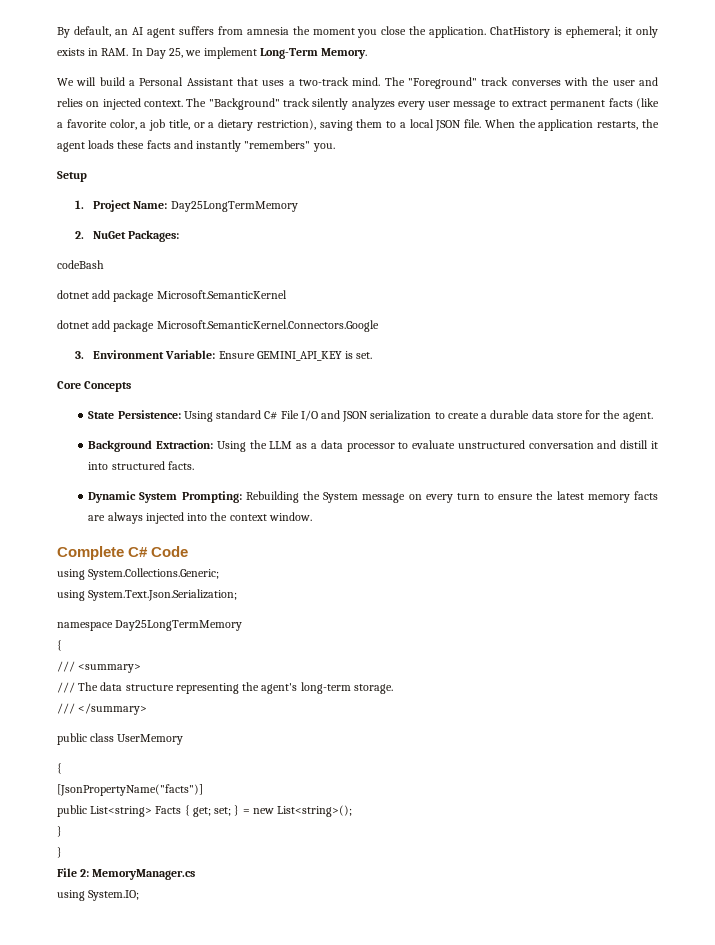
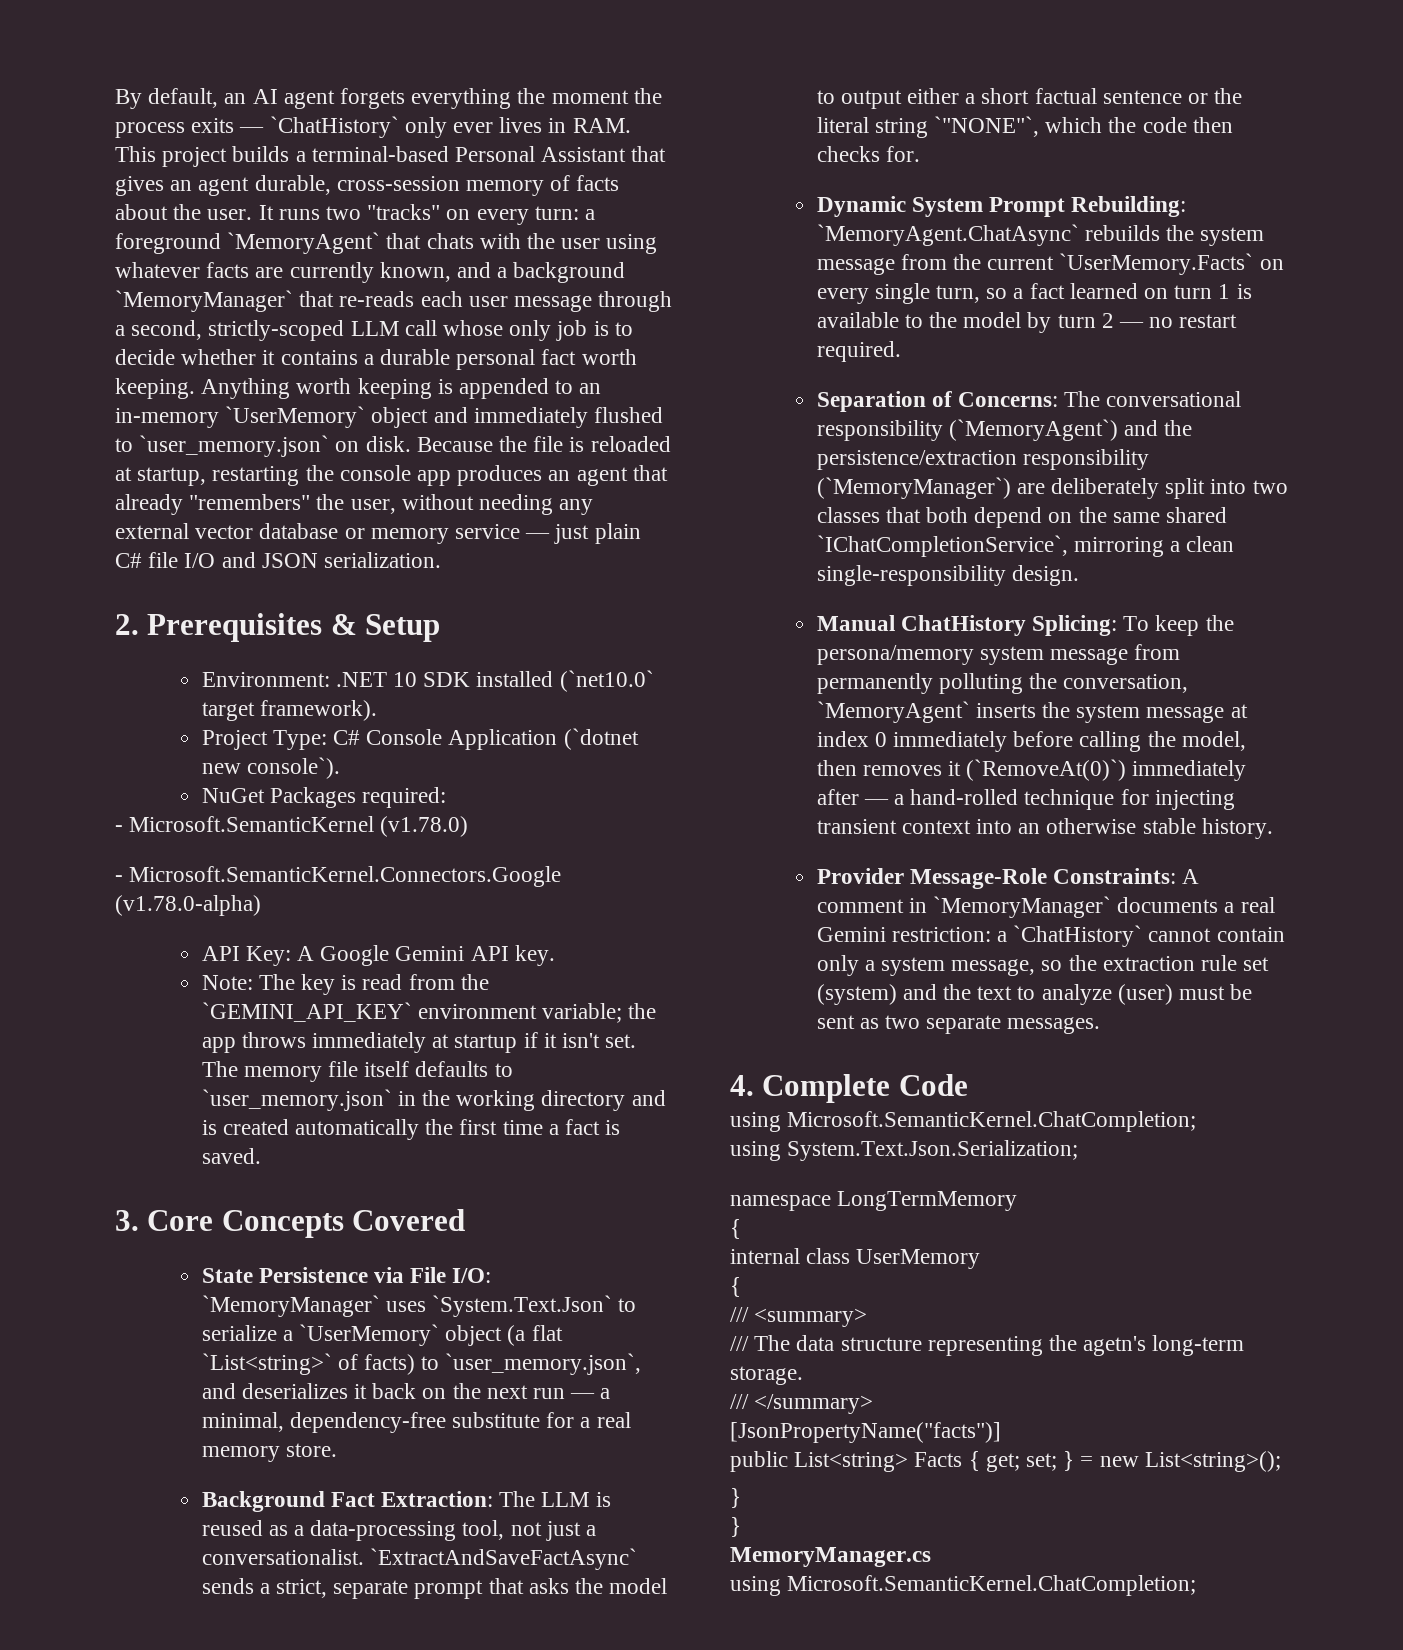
- By default, an AI agent suffers from amnesia the moment you close the application. ChatHistory is ephemeral; it only exists in RAM. In Day 25, we implement Long-Term Memory.
- We will build a Personal Assistant that uses a two-track mind. The "Foreground" track converses with the user and relies on injected context. The "Background" track silently analyzes every user message to extract permanent facts (like a favorite color, a job title, or a dietary restriction), saving them to a local JSON file. When the application restarts, the agent loads these facts and instantly "remembers" you.
- Setup
- 1. Project Name: Day25LongTermMemory
- 2. NuGet Packages:
- codeBash
- dotnet add package Microsoft.SemanticKernel
- dotnet add package Microsoft.SemanticKernel.Connectors.Google
- 3. Environment Variable: Ensure GEMINI_API_KEY is set.
- Core Concepts
- State Persistence: Using standard C# File I/O and JSON serialization to create a durable data store for the agent.
- Background Extraction: Using the LLM as a data processor to evaluate unstructured conversation and distill it into structured facts.
- Dynamic System Prompting: Rebuilding the System message on every turn to ensure the latest memory facts are always injected into the context window.
- Complete C# Code
- using System.Collections.Generic;
+ By default, an AI agent forgets everything the moment the process exits — `ChatHistory` only ever lives in RAM. This project builds a terminal-based Personal Assistant that gives an agent durable, cross-session memory of facts about the user. It runs two "tracks" on every turn: a foreground `MemoryAgent` that chats with the user using whatever facts are currently known, and a background `MemoryManager` that re-reads each user message through a second, strictly-scoped LLM call whose only job is to decide whether it contains a durable personal fact worth keeping. Anything worth keeping is appended to an in-memory `UserMemory` object and immediately flushed to `user_memory.json` on disk. Because the file is reloaded at startup, restarting the console app produces an agent that already "remembers" the user, without needing any external vector database or memory service — just plain C# file I/O and JSON serialization.
+ 2. Prerequisites & Setup
+ Environment: .NET 10 SDK installed (`net10.0` target framework).
+ Project Type: C# Console Application (`dotnet new console`).
+ NuGet Packages required:
+ - Microsoft.SemanticKernel (v1.78.0)
+ - Microsoft.SemanticKernel.Connectors.Google (v1.78.0-alpha)
+ API Key: A Google Gemini API key.
+ Note: The key is read from the `GEMINI_API_KEY` environment variable; the app throws immediately at startup if it isn't set. The memory file itself defaults to `user_memory.json` in the working directory and is created automatically the first time a fact is saved.
+ 3. Core Concepts Covered
+ State Persistence via File I/O: `MemoryManager` uses `System.Text.Json` to serialize a `UserMemory` object (a flat `List<string>` of facts) to `user_memory.json`, and deserializes it back on the next run — a minimal, dependency-free substitute for a real memory store.
+ Background Fact Extraction: The LLM is reused as a data-processing tool, not just a conversationalist. `ExtractAndSaveFactAsync` sends a strict, separate prompt that asks the model to output either a short factual sentence or the literal string `"NONE"`, which the code then checks for.
+ Dynamic System Prompt Rebuilding: `MemoryAgent.ChatAsync` rebuilds the system message from the current `UserMemory.Facts` on every single turn, so a fact learned on turn 1 is available to the model by turn 2 — no restart required.
+ Separation of Concerns: The conversational responsibility (`MemoryAgent`) and the persistence/extraction responsibility (`MemoryManager`) are deliberately split into two classes that both depend on the same shared `IChatCompletionService`, mirroring a clean single-responsibility design.
+ Manual ChatHistory Splicing: To keep the persona/memory system message from permanently polluting the conversation, `MemoryAgent` inserts the system message at index 0 immediately before calling the model, then removes it (`RemoveAt(0)`) immediately after — a hand-rolled technique for injecting transient context into an otherwise stable history.
+ Provider Message-Role Constraints: A comment in `MemoryManager` documents a real Gemini restriction: a `ChatHistory` cannot contain only a system message, so the extraction rule set (system) and the text to analyze (user) must be sent as two separate messages.
+ 4. Complete Code
+ using Microsoft.SemanticKernel.ChatCompletion;
- namespace Day25LongTermMemory
+ namespace LongTermMemory
+ {
+ internal class UserMemory
- /// The data structure representing the agent's long-term storage.
+ /// The data structure representing the agetn's long-term storage.
- public class UserMemory
- {
- File 2: MemoryManager.cs
- using System.IO;
+ MemoryManager.cs
+ using Microsoft.SemanticKernel.ChatCompletion;

